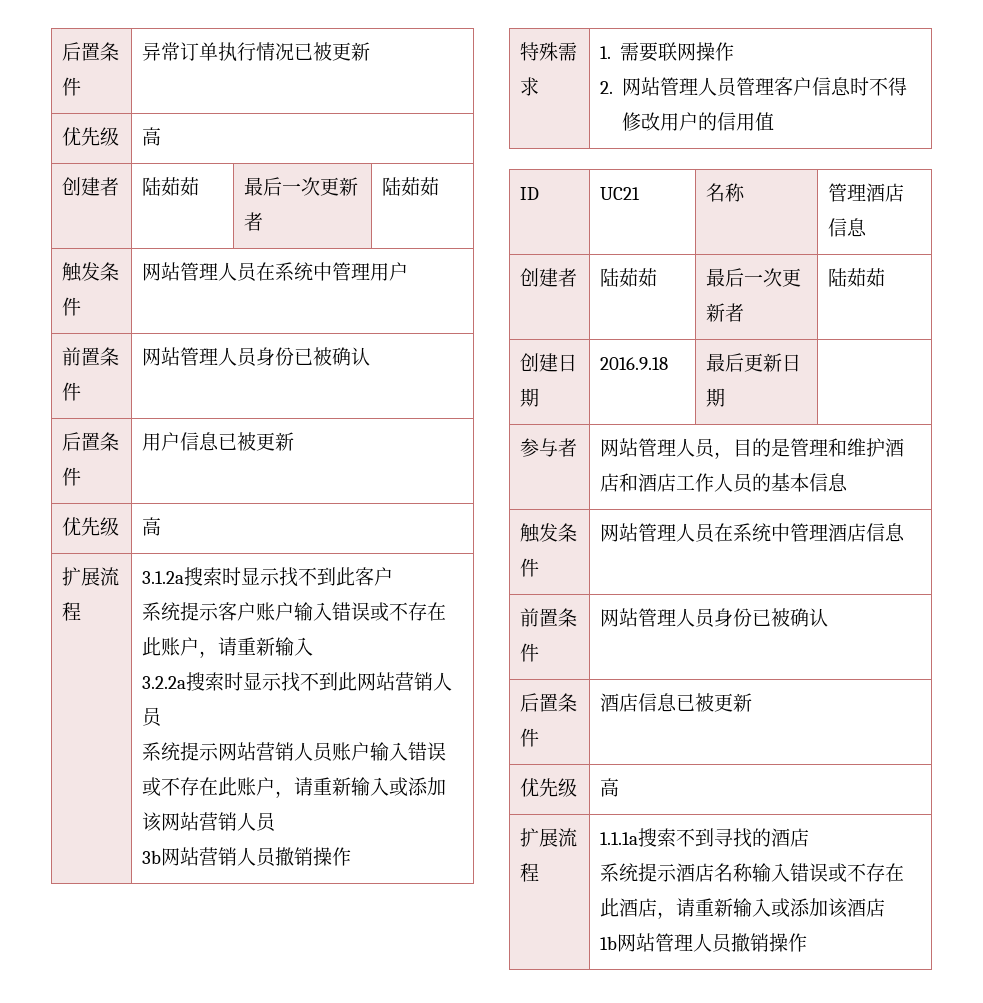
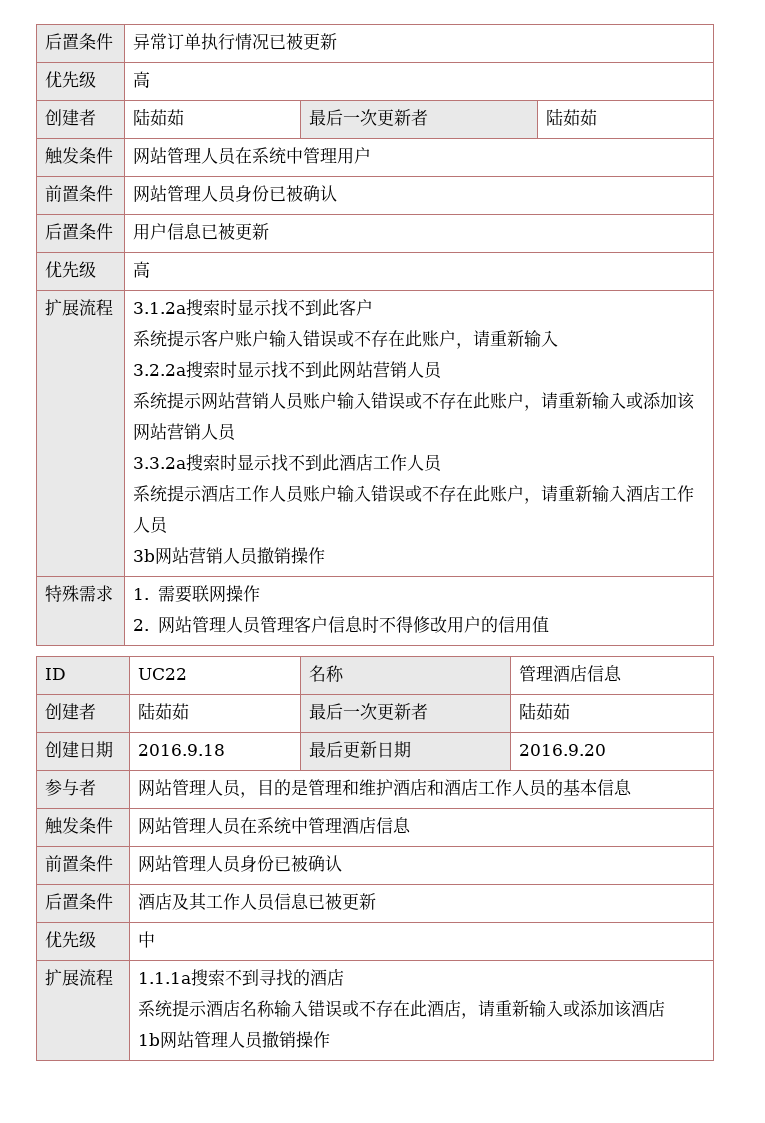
+ 3.3.2a搜索时显示找不到此酒店工作人员
+ 系统提示酒店工作人员账户输入错误或不存在此账户，请重新输入酒店工作人员
- ID | UC21 | 名称 | 管理酒店信息
+ ID | UC22 | 名称 | 管理酒店信息
- 创建日期 | 2016.9.18 | 最后更新日期 |
+ 创建日期 | 2016.9.18 | 最后更新日期 | 2016.9.20
- 后置条件 | 酒店信息已被更新
- 优先级 | 高
+ 后置条件 | 酒店及其工作人员信息已被更新
+ 优先级 | 中

